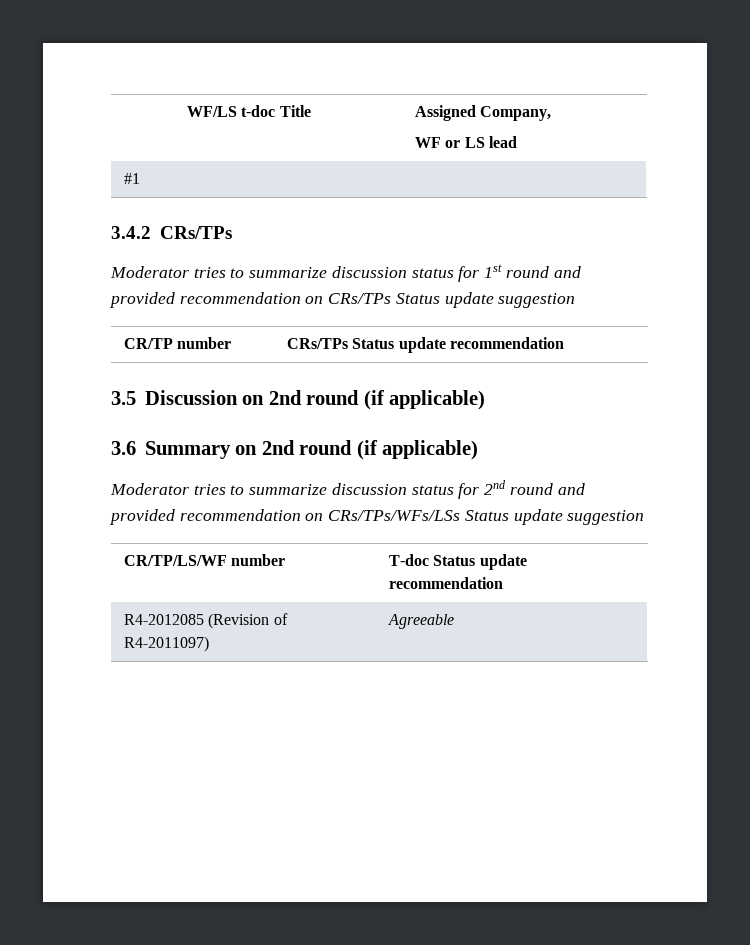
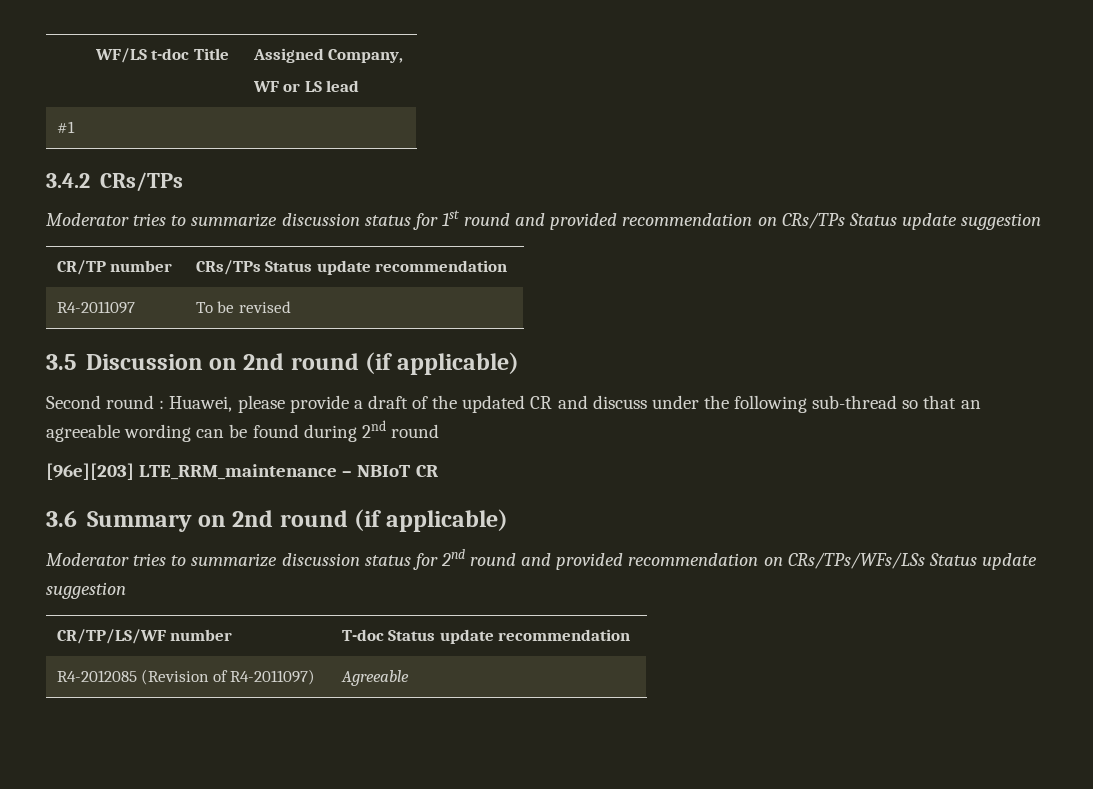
+ R4-2011097 | To be revised
+ Second round : Huawei, please provide a draft of the updated CR and discuss under the following sub-thread so that an agreeable wording can be found during 2nd round
+ [96e][203] LTE_RRM_maintenance – NBIoT CR

